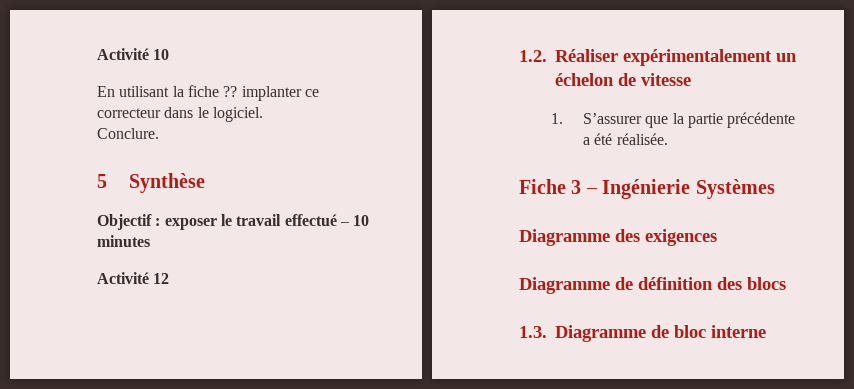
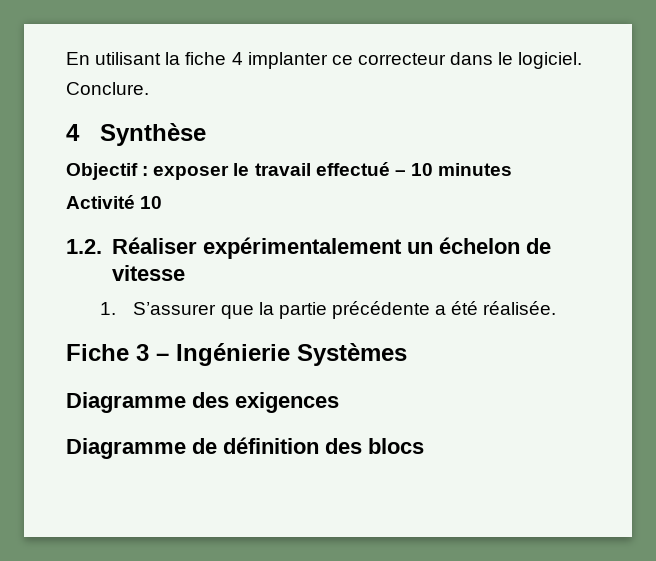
- Activité 10
- En utilisant la fiche ?? implanter ce correcteur dans le logiciel.
+ En utilisant la fiche 4 implanter ce correcteur dans le logiciel.
- 5 Synthèse
+ 4 Synthèse
- Activité 12
+ Activité 10
- 1.3. Diagramme de bloc interne

